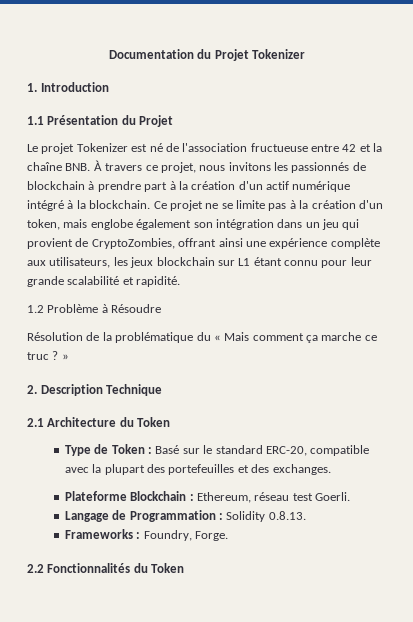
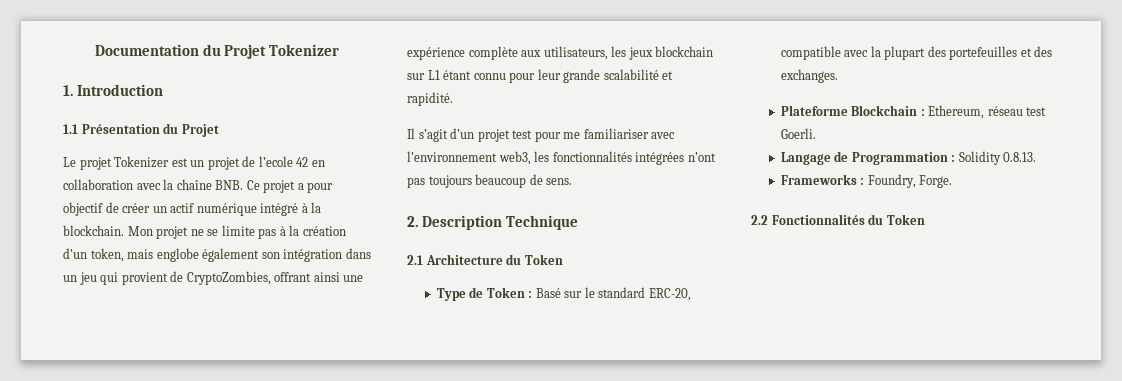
- Le projet Tokenizer est né de l'association fructueuse entre 42 et la chaîne BNB. À travers ce projet, nous invitons les passionnés de blockchain à prendre part à la création d'un actif numérique intégré à la blockchain.
+ Le projet Tokenizer est un projet de l’ecole 42 en collaboration avec la chaîne BNB. Ce projet a pour objectif de créer un actif numérique intégré à la blockchain.
- Ce projet ne se limite pas à la création d'un token, mais englobe également son intégration dans un jeu qui provient de CryptoZombies, offrant ainsi une expérience complète aux utilisateurs, les jeux blockchain sur L1 étant connu pour leur grande scalabilité et rapidité.
+ Mon projet ne se limite pas à la création d'un token, mais englobe également son intégration dans un jeu qui provient de CryptoZombies, offrant ainsi une expérience complète aux utilisateurs, les jeux blockchain sur L1 étant connu pour leur grande scalabilité et rapidité.
- 1.2 Problème à Résoudre
- Résolution de la problématique du « Mais comment ça marche ce truc ? »
+ Il s’agit d’un projet test pour me familiariser avec l’environnement web3, les fonctionnalités intégrées n’ont pas toujours beaucoup de sens.

